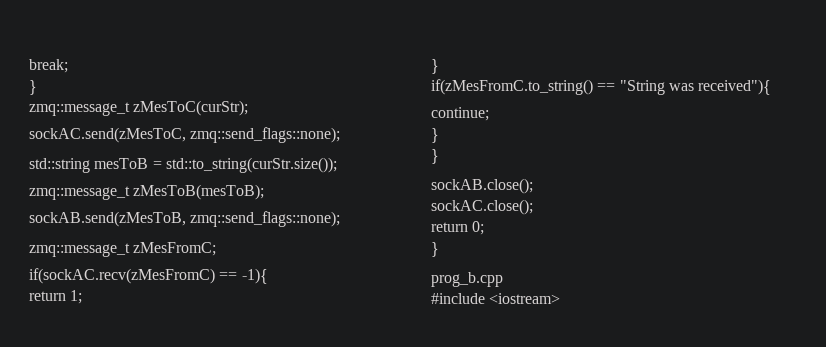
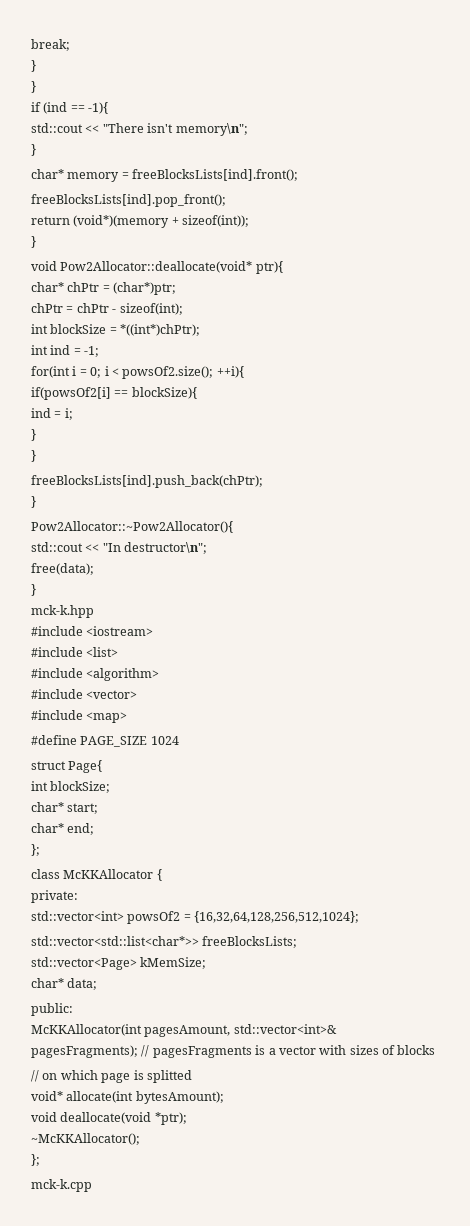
  break;
  }
- zmq::message_t zMesToC(curStr);
- sockAC.send(zMesToC, zmq::send_flags::none);
- std::string mesToB = std::to_string(curStr.size());
- zmq::message_t zMesToB(mesToB);
- sockAB.send(zMesToB, zmq::send_flags::none);
- zmq::message_t zMesFromC;
- if(sockAC.recv(zMesFromC) == -1){
- return 1;
  }
- if(zMesFromC.to_string() == "String was received"){
- continue;
+ if (ind == -1){
+ std::cout << "There isn't memory\n";
+ }
+ char* memory = freeBlocksLists[ind].front();
+ freeBlocksLists[ind].pop_front();
+ return (void*)(memory + sizeof(int));
+ }
+ void Pow2Allocator::deallocate(void* ptr){
+ char* chPtr = (char*)ptr;
+ chPtr = chPtr - sizeof(int);
+ int blockSize = *((int*)chPtr);
+ int ind = -1;
+ for(int i = 0; i < powsOf2.size(); ++i){
+ if(powsOf2[i] == blockSize){
+ ind = i;
  }
  }
- sockAB.close();
- sockAC.close();
- return 0;
+ freeBlocksLists[ind].push_back(chPtr);
  }
- prog_b.cpp
+ Pow2Allocator::~Pow2Allocator(){
+ std::cout << "In destructor\n";
+ free(data);
+ }
+ mck-k.hpp
  #include <iostream>
+ #include <list>
+ #include <algorithm>
+ #include <vector>
+ #include <map>
+ #define PAGE_SIZE 1024
+ struct Page{
+ int blockSize;
+ char* start;
+ char* end;
+ };
+ class McKKAllocator {
+ private:
+ std::vector<int> powsOf2 = {16,32,64,128,256,512,1024};
+ std::vector<std::list<char*>> freeBlocksLists;
+ std::vector<Page> kMemSize;
+ char* data;
+ public:
+ McKKAllocator(int pagesAmount, std::vector<int>& pagesFragments); // pagesFragments is a vector with sizes of blocks
+ // on which page is splitted
+ void* allocate(int bytesAmount);
+ void deallocate(void *ptr);
+ ~McKKAllocator();
+ };
+ mck-k.cpp

